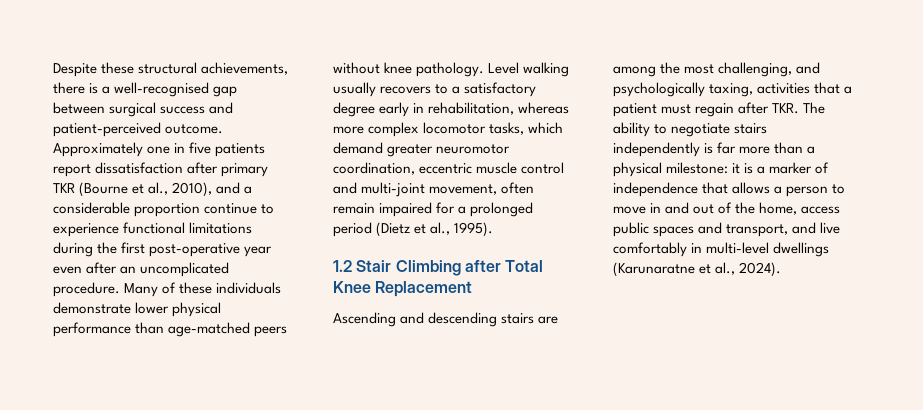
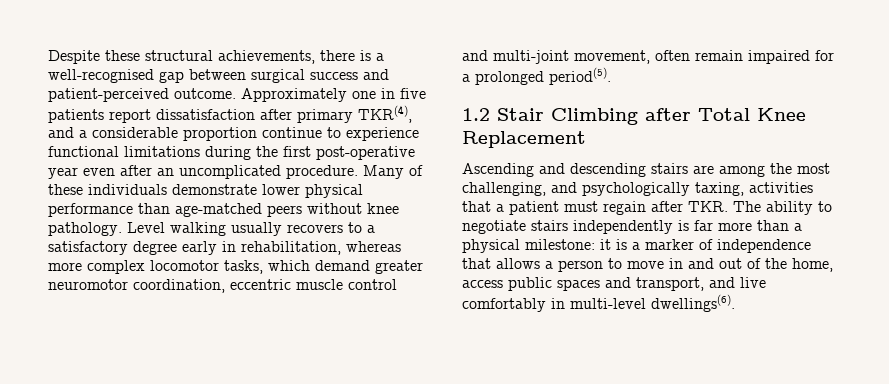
- Approximately one in five patients report dissatisfaction after primary TKR (Bourne et al., 2010), and a considerable proportion continue to experience functional limitations during the first post-operative year even after an uncomplicated procedure.
+ Approximately one in five patients report dissatisfaction after primary TKR(4), and a considerable proportion continue to experience functional limitations during the first post-operative year even after an uncomplicated procedure.
- Level walking usually recovers to a satisfactory degree early in rehabilitation, whereas more complex locomotor tasks, which demand greater neuromotor coordination, eccentric muscle control and multi-joint movement, often remain impaired for a prolonged period (Dietz et al., 1995).
+ Level walking usually recovers to a satisfactory degree early in rehabilitation, whereas more complex locomotor tasks, which demand greater neuromotor coordination, eccentric muscle control and multi-joint movement, often remain impaired for a prolonged period(5).
- it is a marker of independence that allows a person to move in and out of the home, access public spaces and transport, and live comfortably in multi-level dwellings (Karunaratne et al., 2024).
+ it is a marker of independence that allows a person to move in and out of the home, access public spaces and transport, and live comfortably in multi-level dwellings(6).

